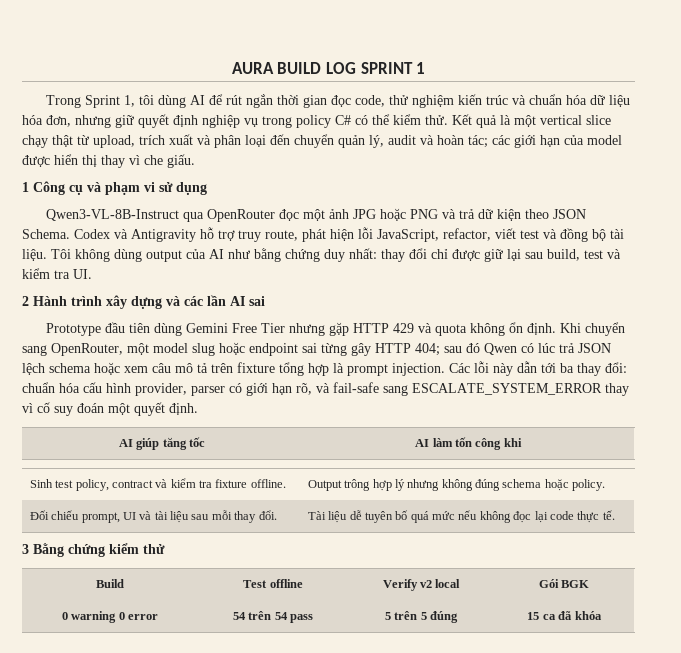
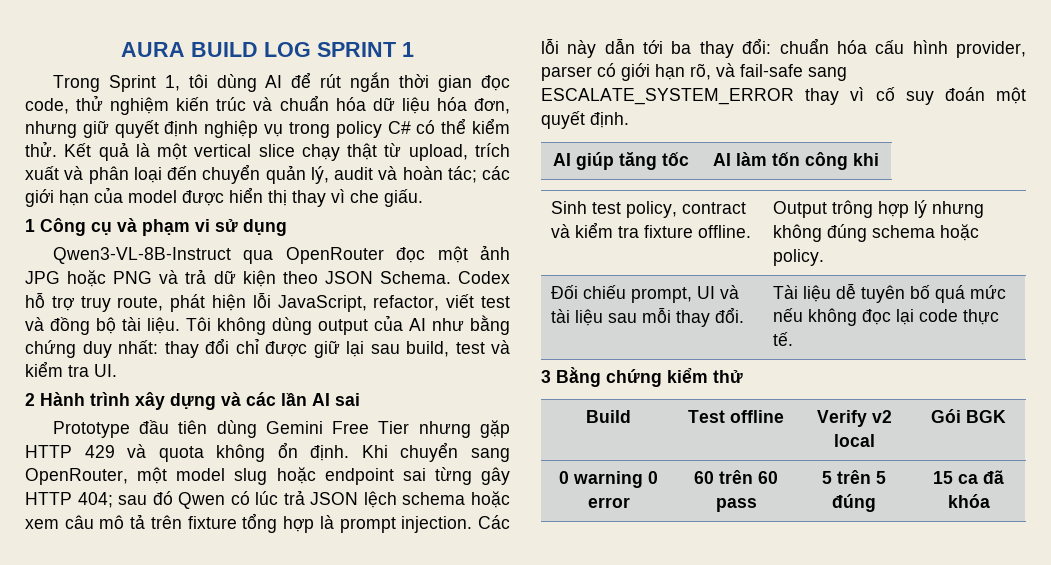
- Codex và Antigravity hỗ trợ truy route, phát hiện lỗi JavaScript, refactor, viết test và đồng bộ tài liệu.
+ Codex hỗ trợ truy route, phát hiện lỗi JavaScript, refactor, viết test và đồng bộ tài liệu.
- 0 warning 0 error | 54 trên 54 pass | 5 trên 5 đúng | 15 ca đã khóa
+ 0 warning 0 error | 60 trên 60 pass | 5 trên 5 đúng | 15 ca đã khóa

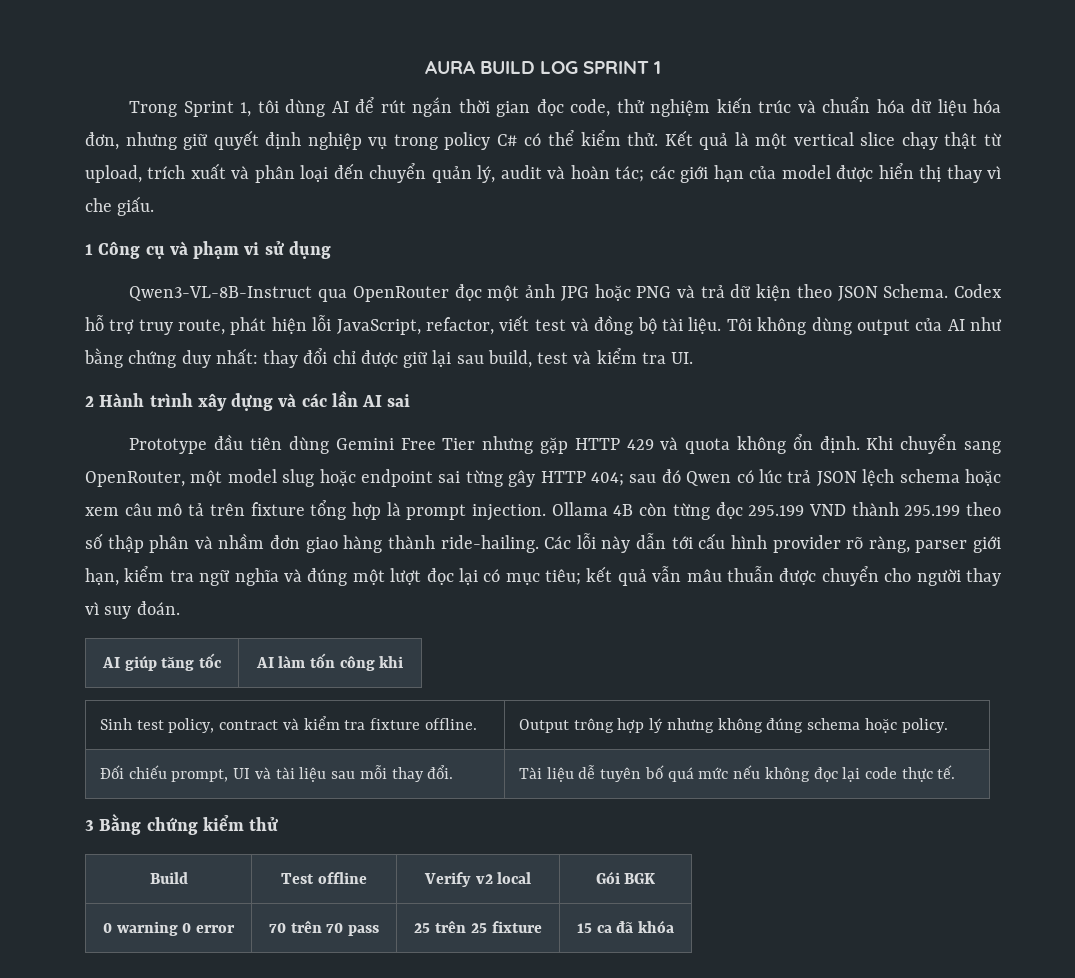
+ Ollama 4B còn từng đọc 295.199 VND thành 295.199 theo số thập phân và nhầm đơn giao hàng thành ride-hailing.
- Các lỗi này dẫn tới ba thay đổi: chuẩn hóa cấu hình provider, parser có giới hạn rõ, và fail-safe sang ESCALATE_SYSTEM_ERROR thay vì cố suy đoán một quyết định.
+ Các lỗi này dẫn tới cấu hình provider rõ ràng, parser giới hạn, kiểm tra ngữ nghĩa và đúng một lượt đọc lại có mục tiêu; kết quả vẫn mâu thuẫn được chuyển cho người thay vì suy đoán.
- 0 warning 0 error | 60 trên 60 pass | 5 trên 5 đúng | 15 ca đã khóa
+ 0 warning 0 error | 70 trên 70 pass | 25 trên 25 fixture | 15 ca đã khóa

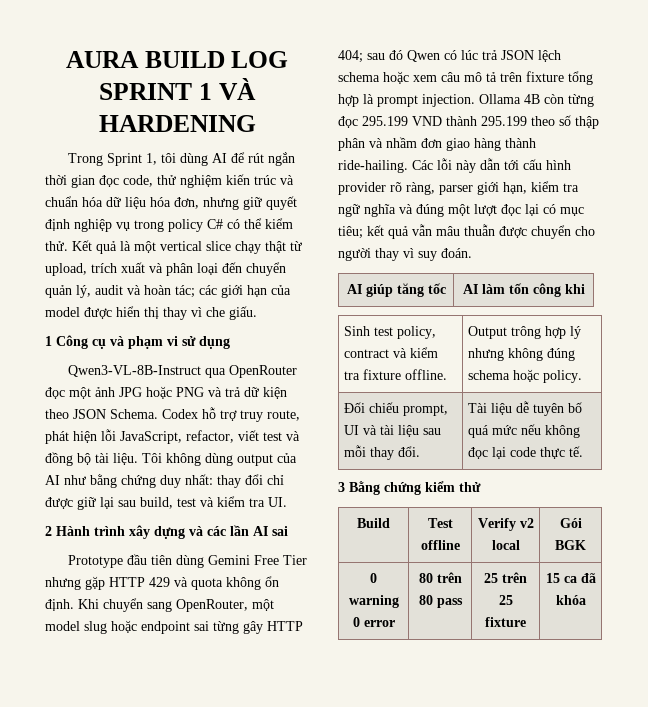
- AURA BUILD LOG SPRINT 1
+ AURA BUILD LOG SPRINT 1 VÀ HARDENING
- 0 warning 0 error | 70 trên 70 pass | 25 trên 25 fixture | 15 ca đã khóa
+ 0 warning 0 error | 80 trên 80 pass | 25 trên 25 fixture | 15 ca đã khóa

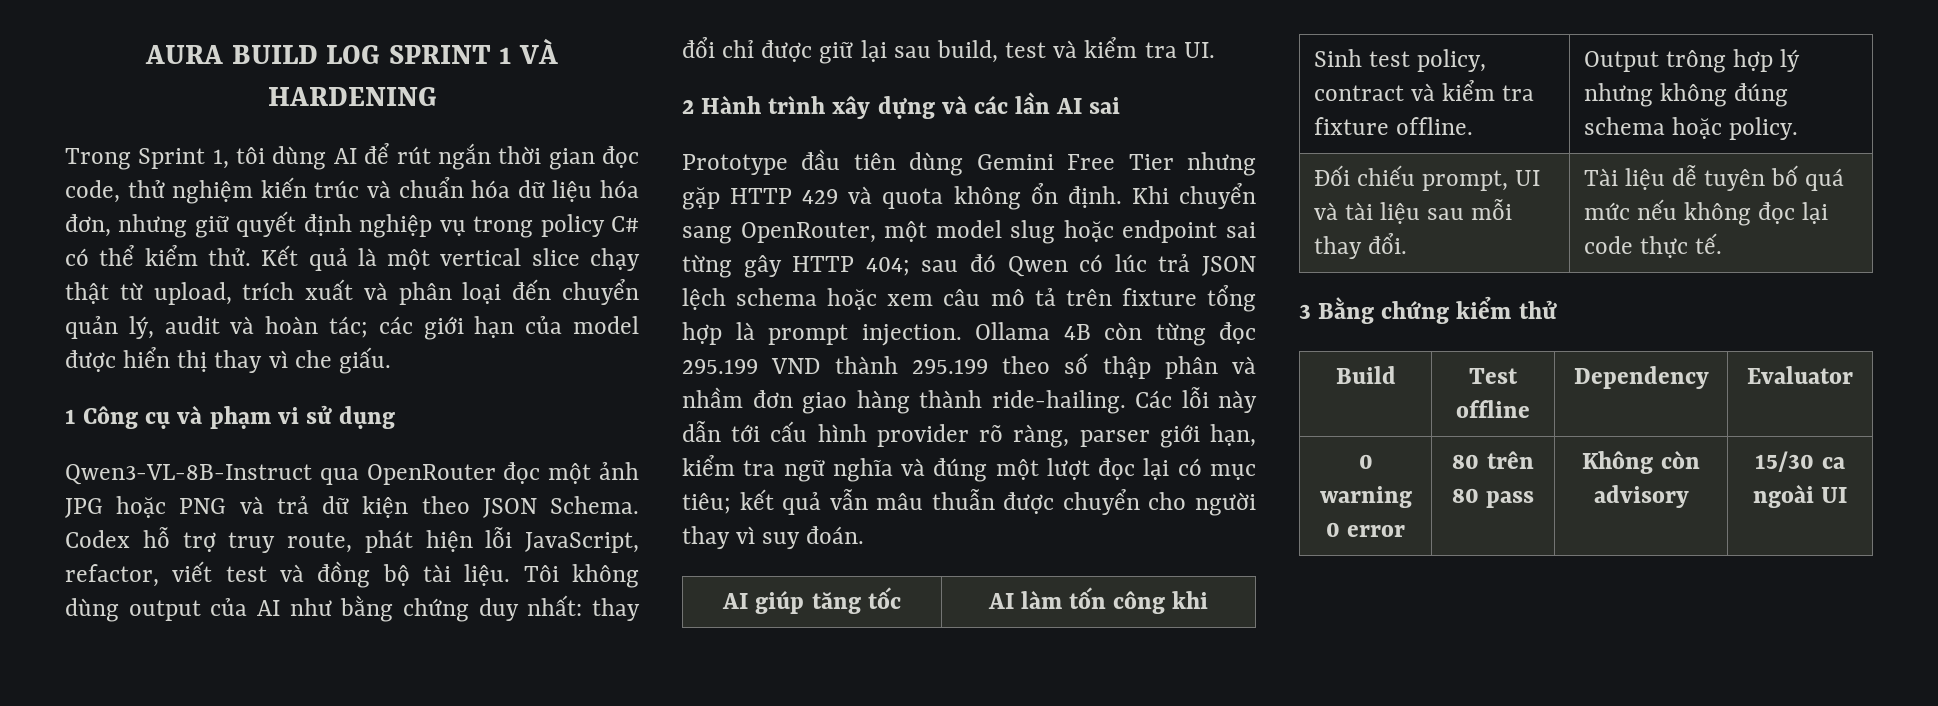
- Build | Test offline | Verify v2 local | Gói BGK
+ Build | Test offline | Dependency | Evaluator
- 0 warning 0 error | 80 trên 80 pass | 25 trên 25 fixture | 15 ca đã khóa
+ 0 warning 0 error | 80 trên 80 pass | Không còn advisory | 15/30 ca ngoài UI

